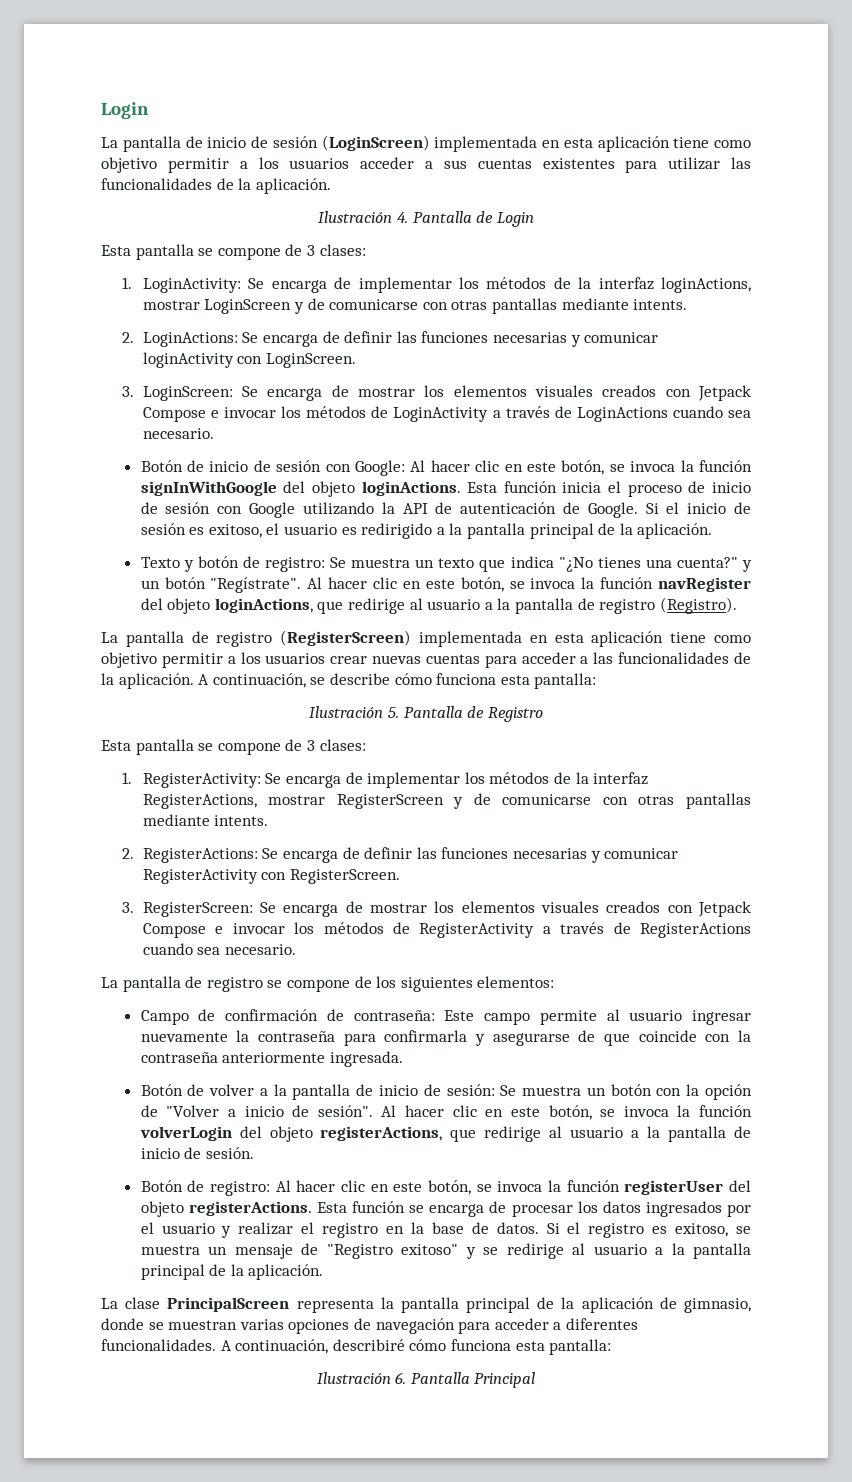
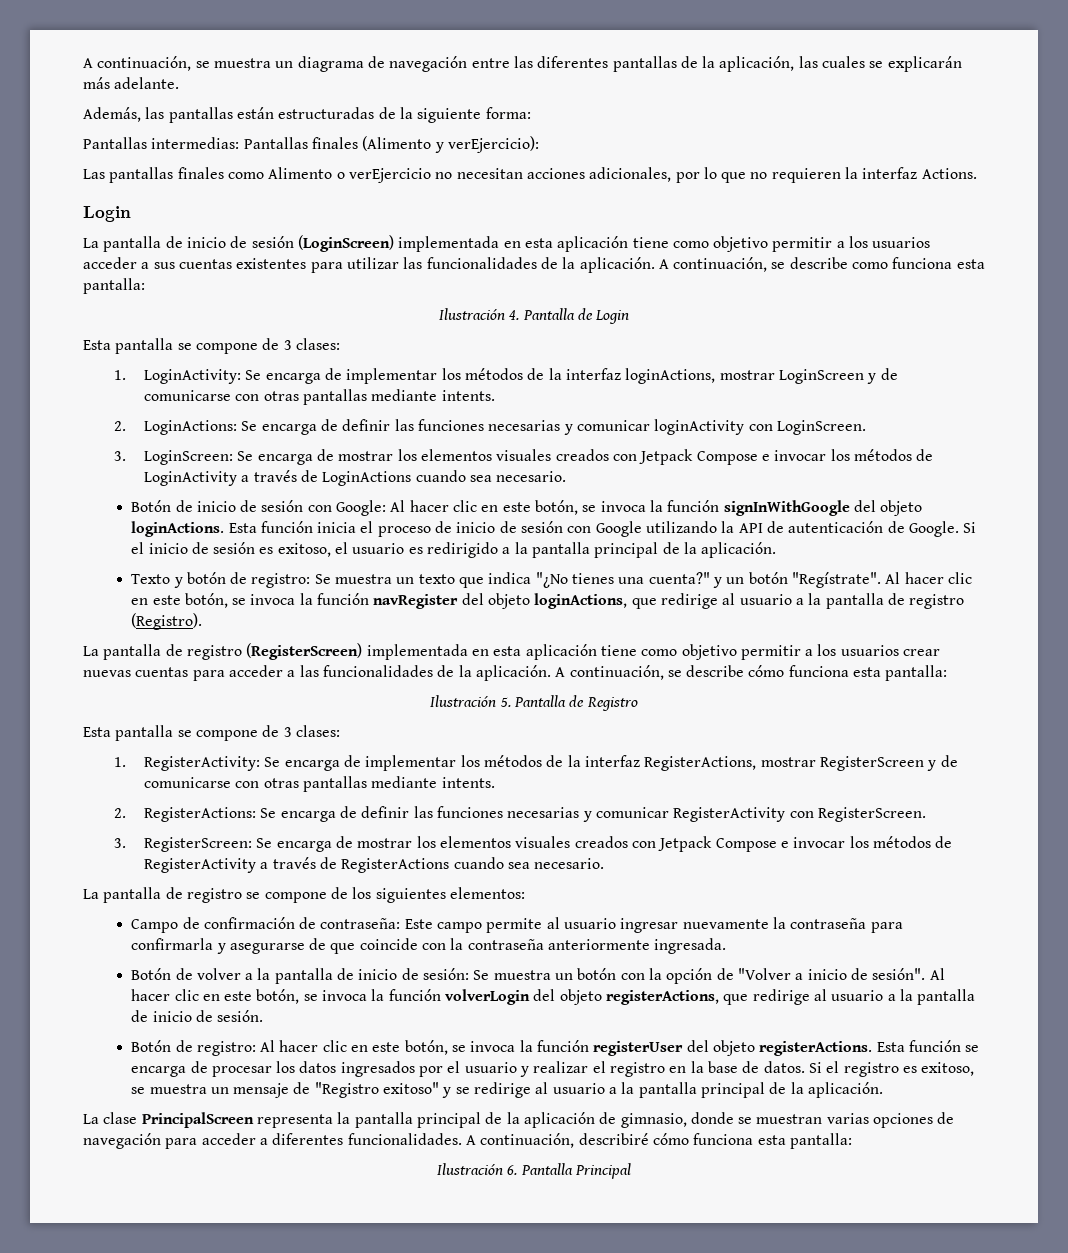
+ A continuación, se muestra un diagrama de navegación entre las diferentes pantallas de la aplicación, las cuales se explicarán más adelante.
+ Además, las pantallas están estructuradas de la siguiente forma:
+ Pantallas intermedias: Pantallas finales (Alimento y verEjercicio):
+ Las pantallas finales como Alimento o verEjercicio no necesitan acciones adicionales, por lo que no requieren la interfaz Actions.
+ A continuación, se describe como funciona esta pantalla:

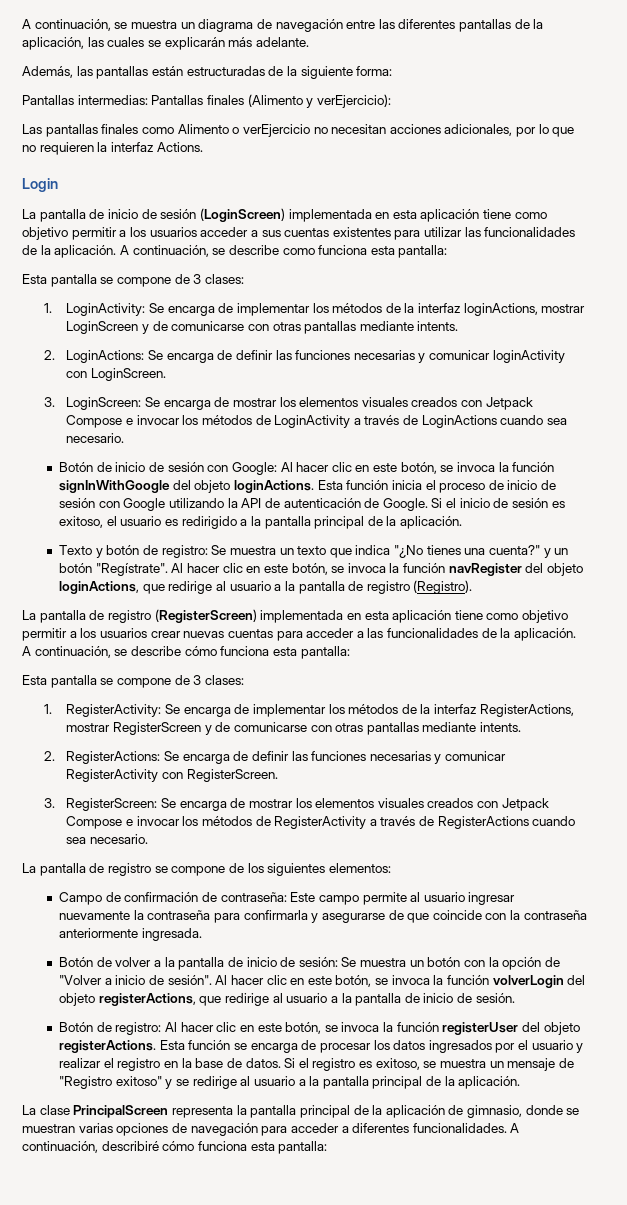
- Ilustración 4. Pantalla de Login
- Ilustración 5. Pantalla de Registro
- Ilustración 6. Pantalla Principal

